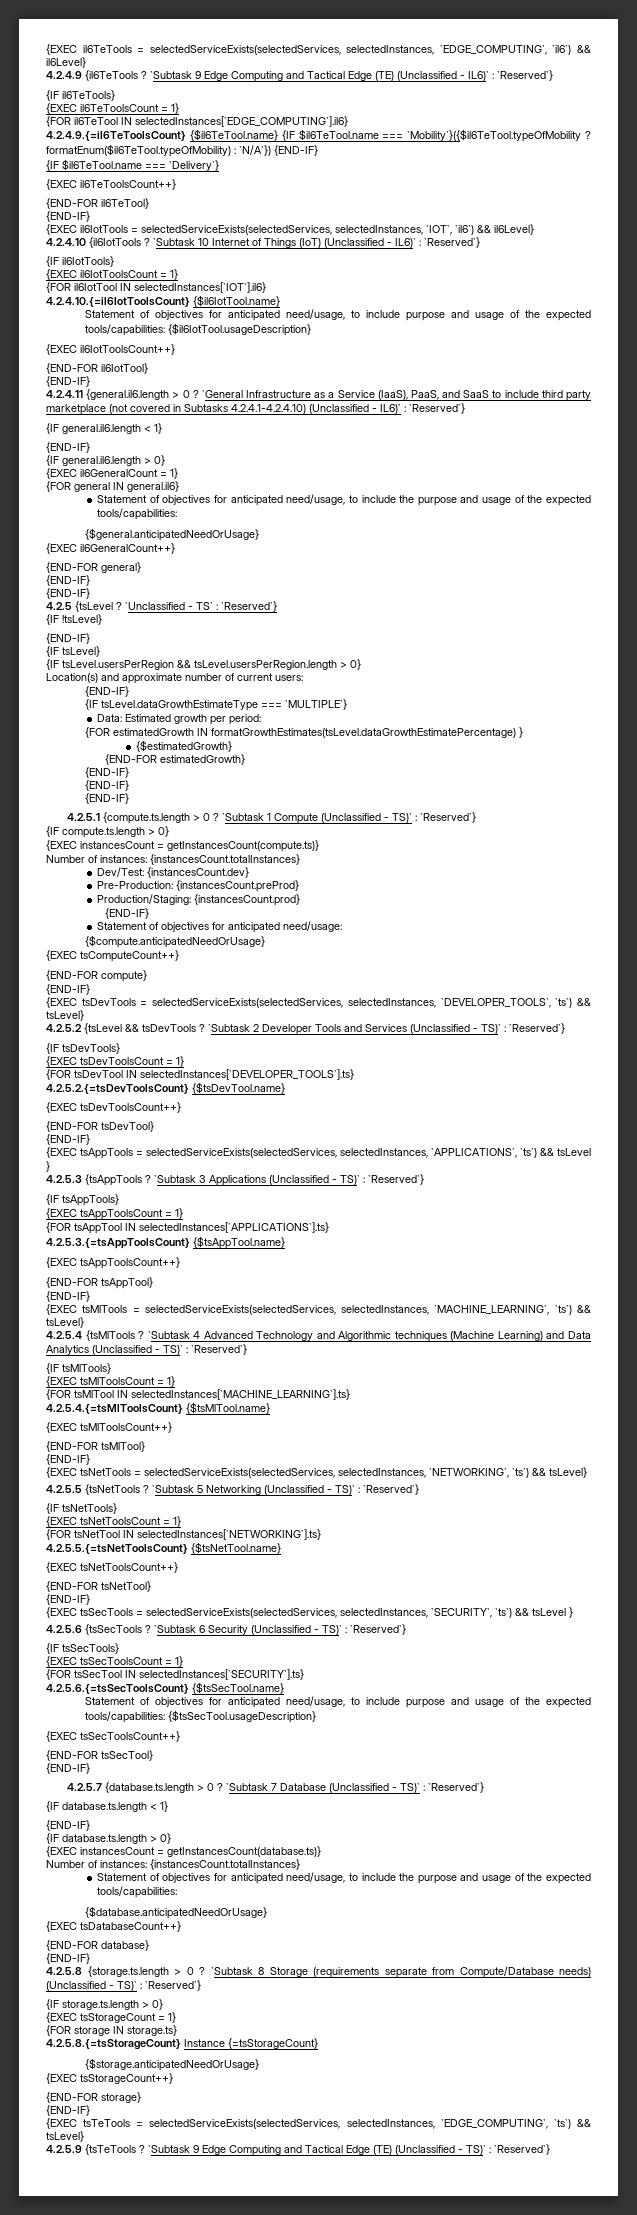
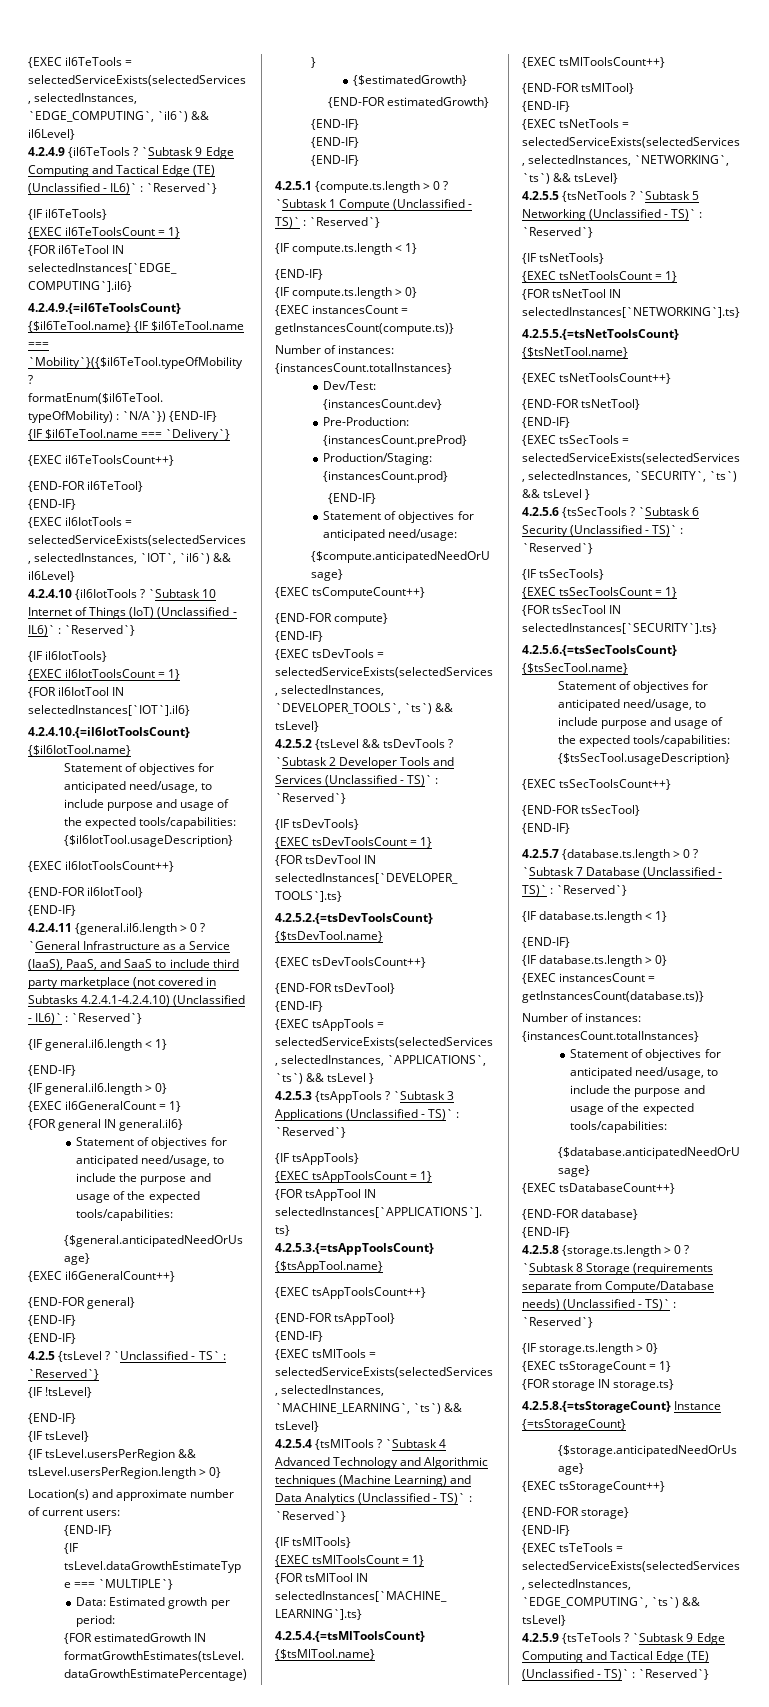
+ {IF compute.ts.length < 1}
+ {END-IF}

